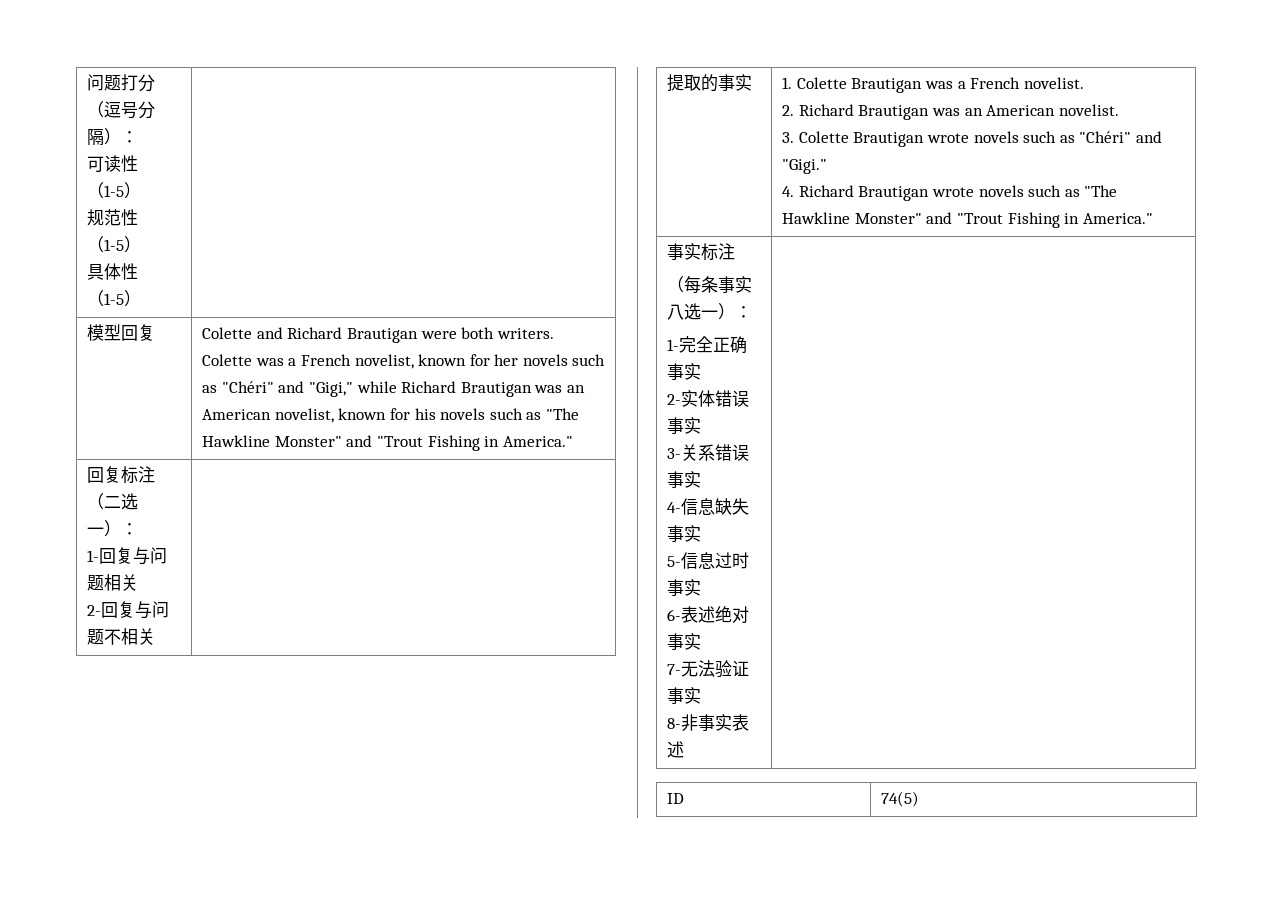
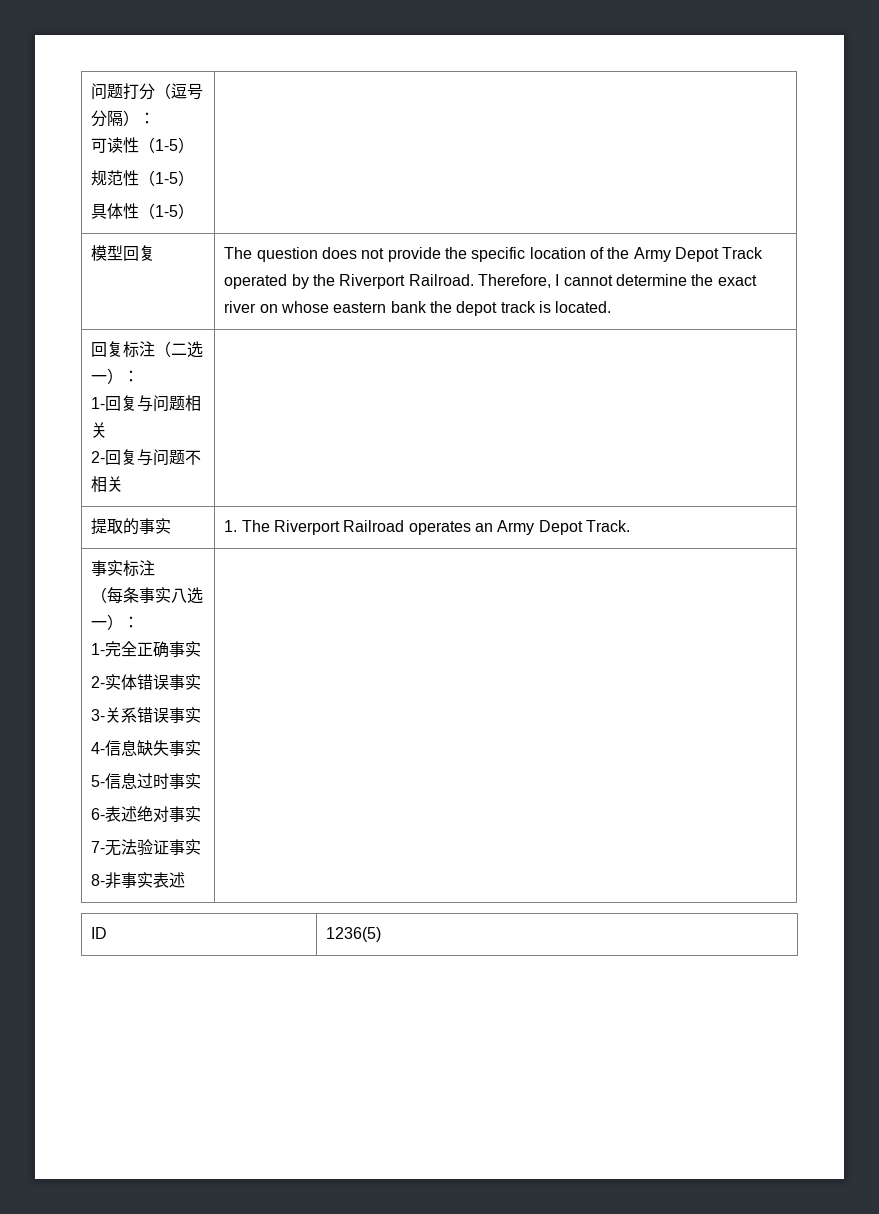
- Colette and Richard Brautigan were both writers. Colette was a French novelist, known for her novels such as "Chéri" and "Gigi," while Richard Brautigan was an American novelist, known for his novels such as "The Hawkline Monster" and "Trout Fishing in America."
+ The question does not provide the specific location of the Army Depot Track operated by the Riverport Railroad. Therefore, I cannot determine the exact river on whose eastern bank the depot track is located.
- 1. Colette Brautigan was a French novelist.
- 2. Richard Brautigan was an American novelist.
- 3. Colette Brautigan wrote novels such as "Chéri" and "Gigi."
- 4. Richard Brautigan wrote novels such as "The Hawkline Monster" and "Trout Fishing in America."
+ 1. The Riverport Railroad operates an Army Depot Track.
- ID | 74(5)
+ ID | 1236(5)

